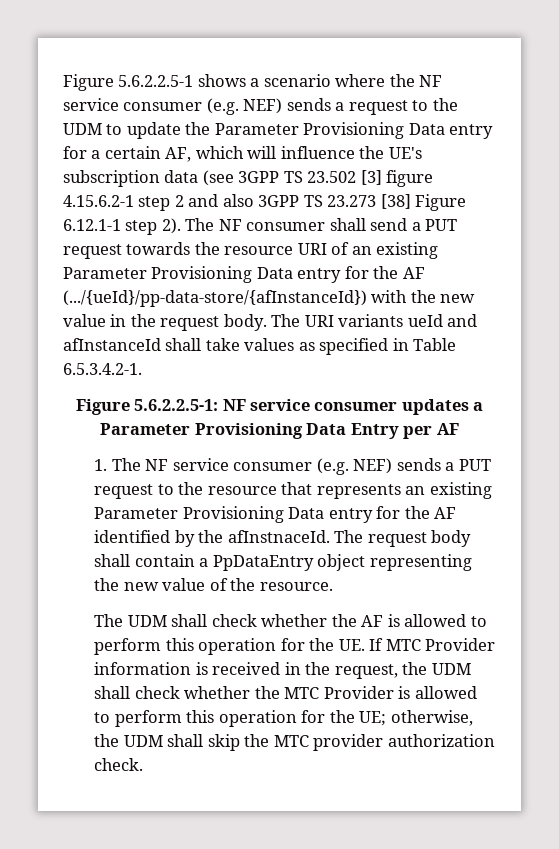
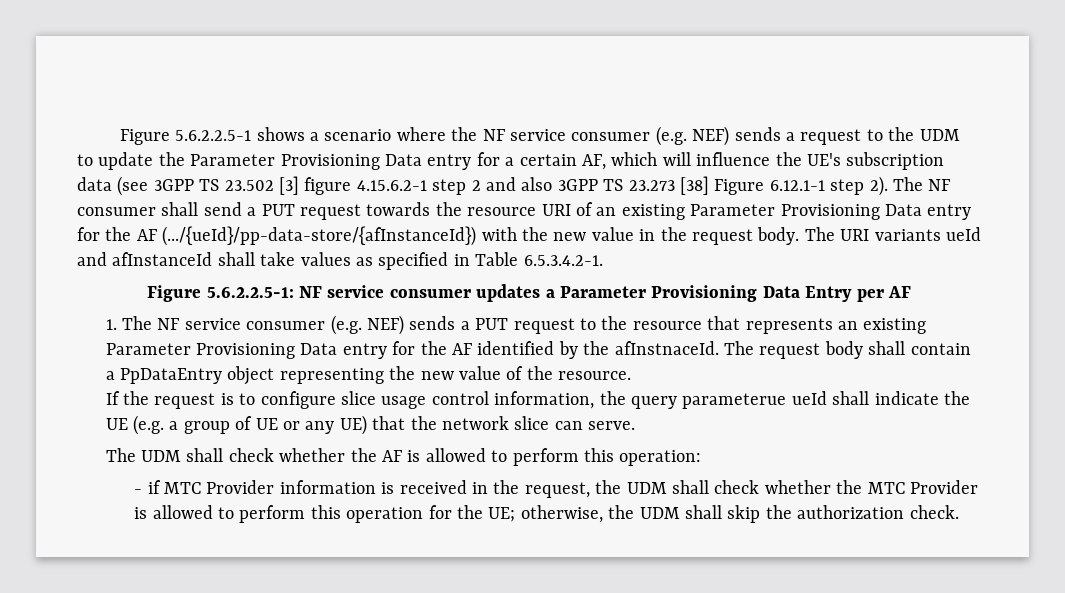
+ If the request is to configure slice usage control information, the query parameterue ueId shall indicate the UE (e.g. a group of UE or any UE) that the network slice can serve.
- The UDM shall check whether the AF is allowed to perform this operation for the UE. If MTC Provider information is received in the request, the UDM shall check whether the MTC Provider is allowed to perform this operation for the UE; otherwise, the UDM shall skip the MTC provider authorization check.
+ The UDM shall check whether the AF is allowed to perform this operation:
+ - if MTC Provider information is received in the request, the UDM shall check whether the MTC Provider is allowed to perform this operation for the UE; otherwise, the UDM shall skip the authorization check.

